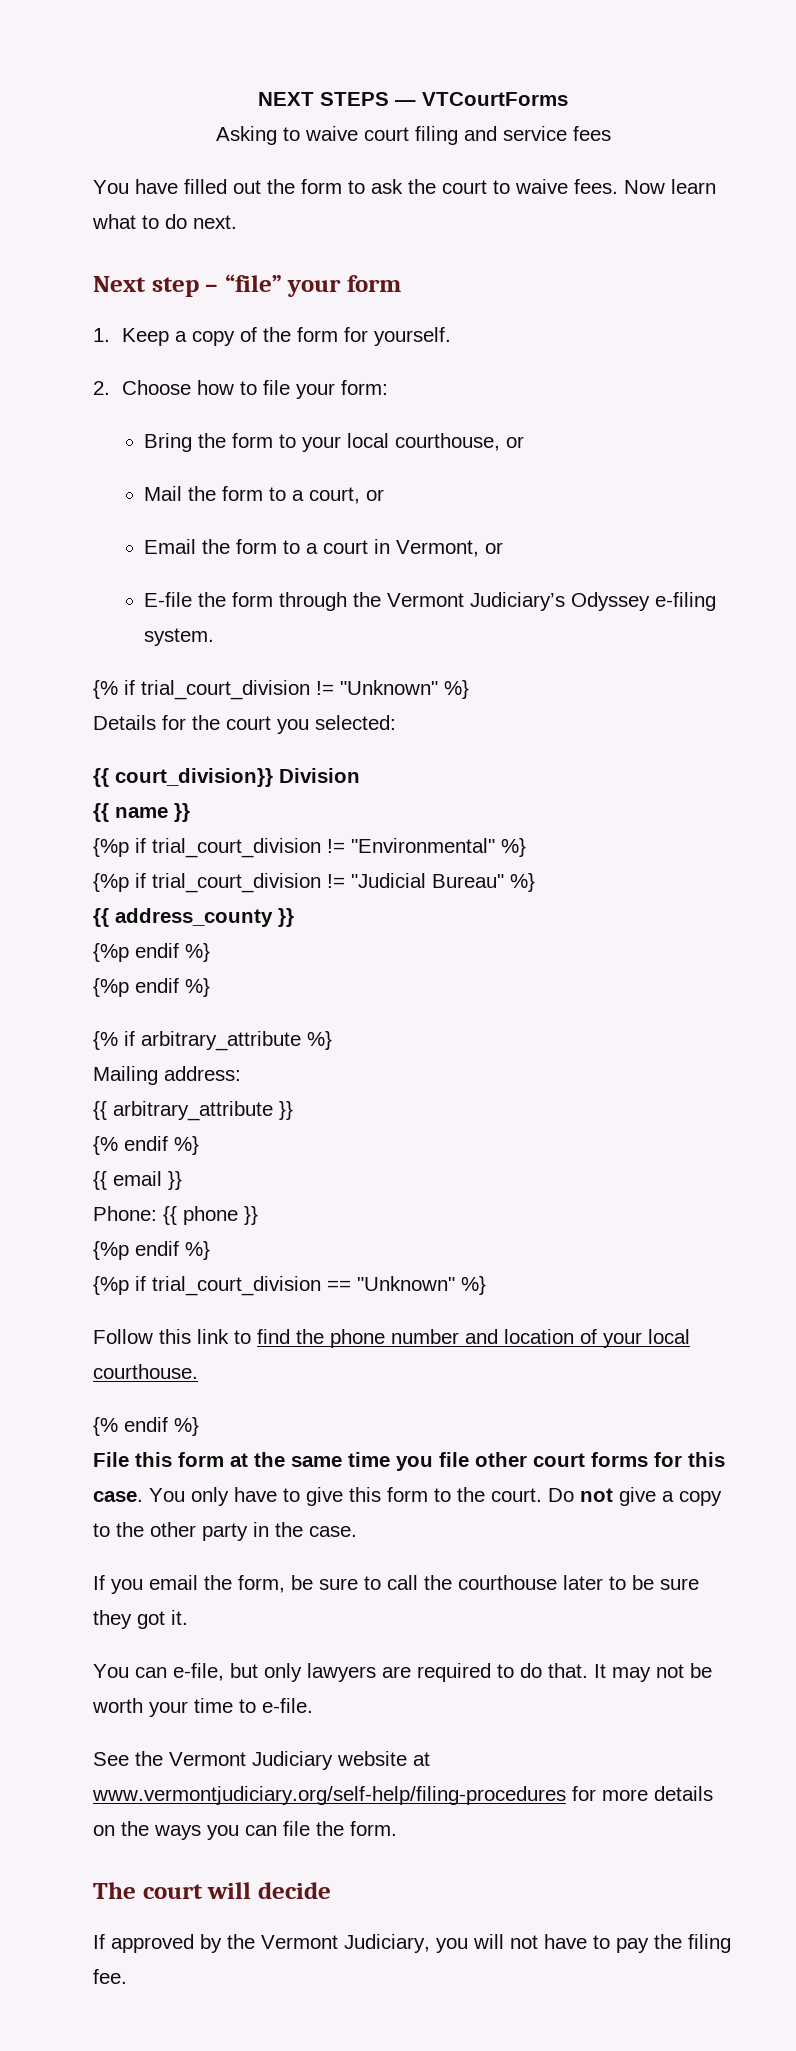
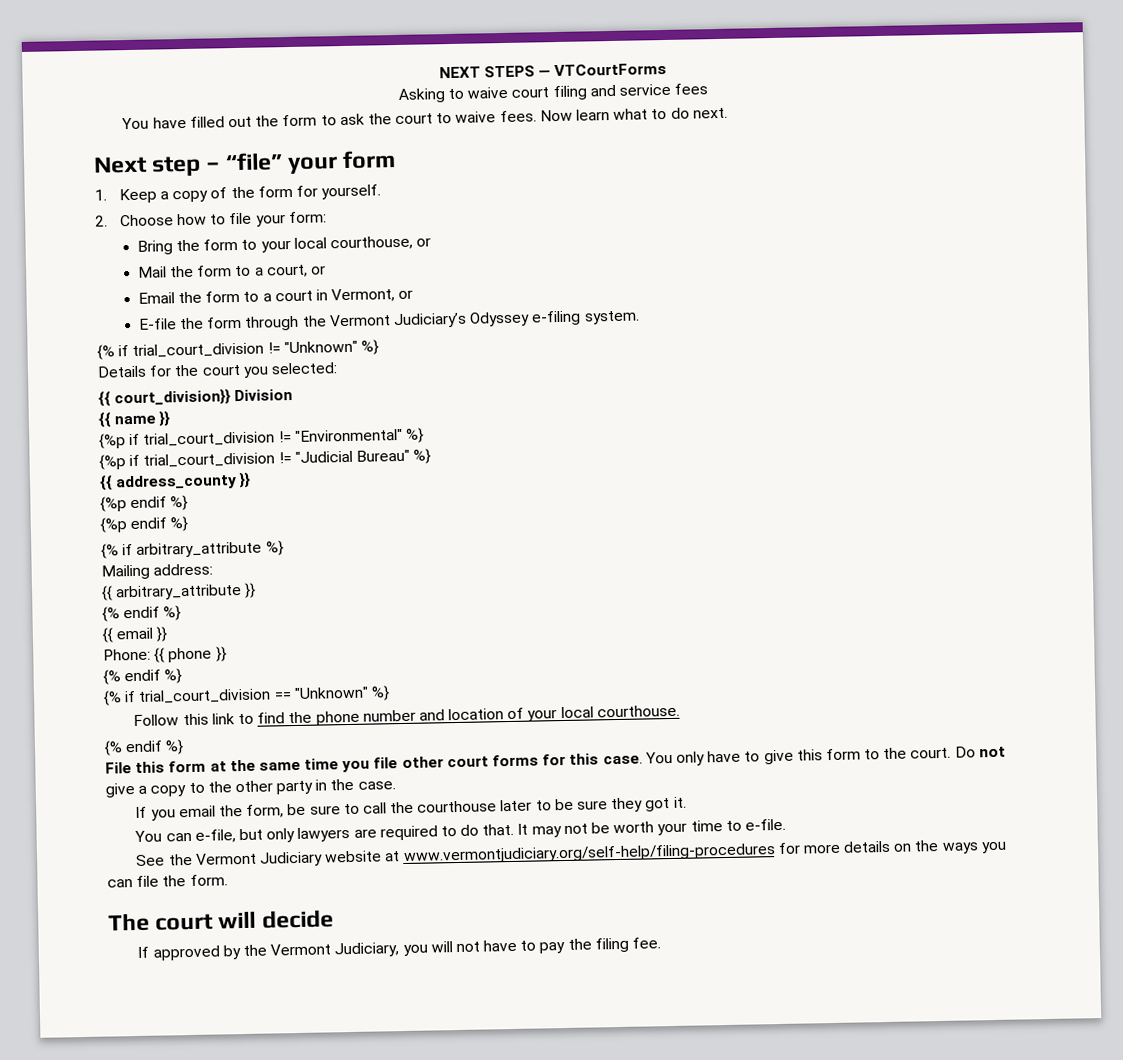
  Phone: {{ phone }}
- {%p endif %}
- {%p if trial_court_division == "Unknown" %}
+ {% endif %}
+ {% if trial_court_division == "Unknown" %}

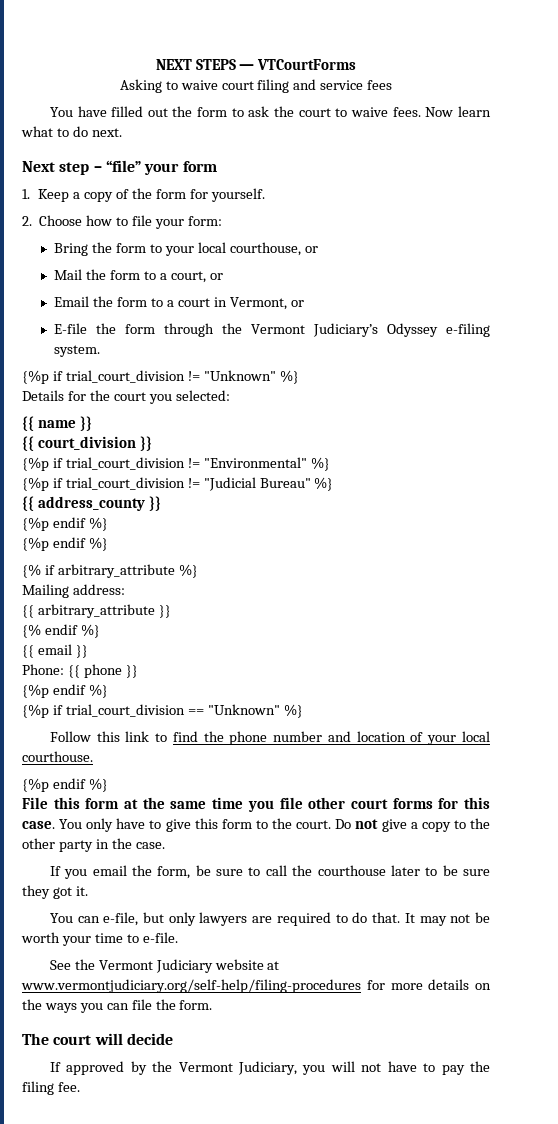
- {% if trial_court_division != "Unknown" %}
+ {%p if trial_court_division != "Unknown" %}
- {{ court_division}} Division
  {{ name }}
+ {{ court_division }}
  Phone: {{ phone }}
- {% endif %}
- {% if trial_court_division == "Unknown" %}
+ {%p endif %}
+ {%p if trial_court_division == "Unknown" %}
  Follow this link to find the phone number and location of your local courthouse.
- {% endif %}
+ {%p endif %}

